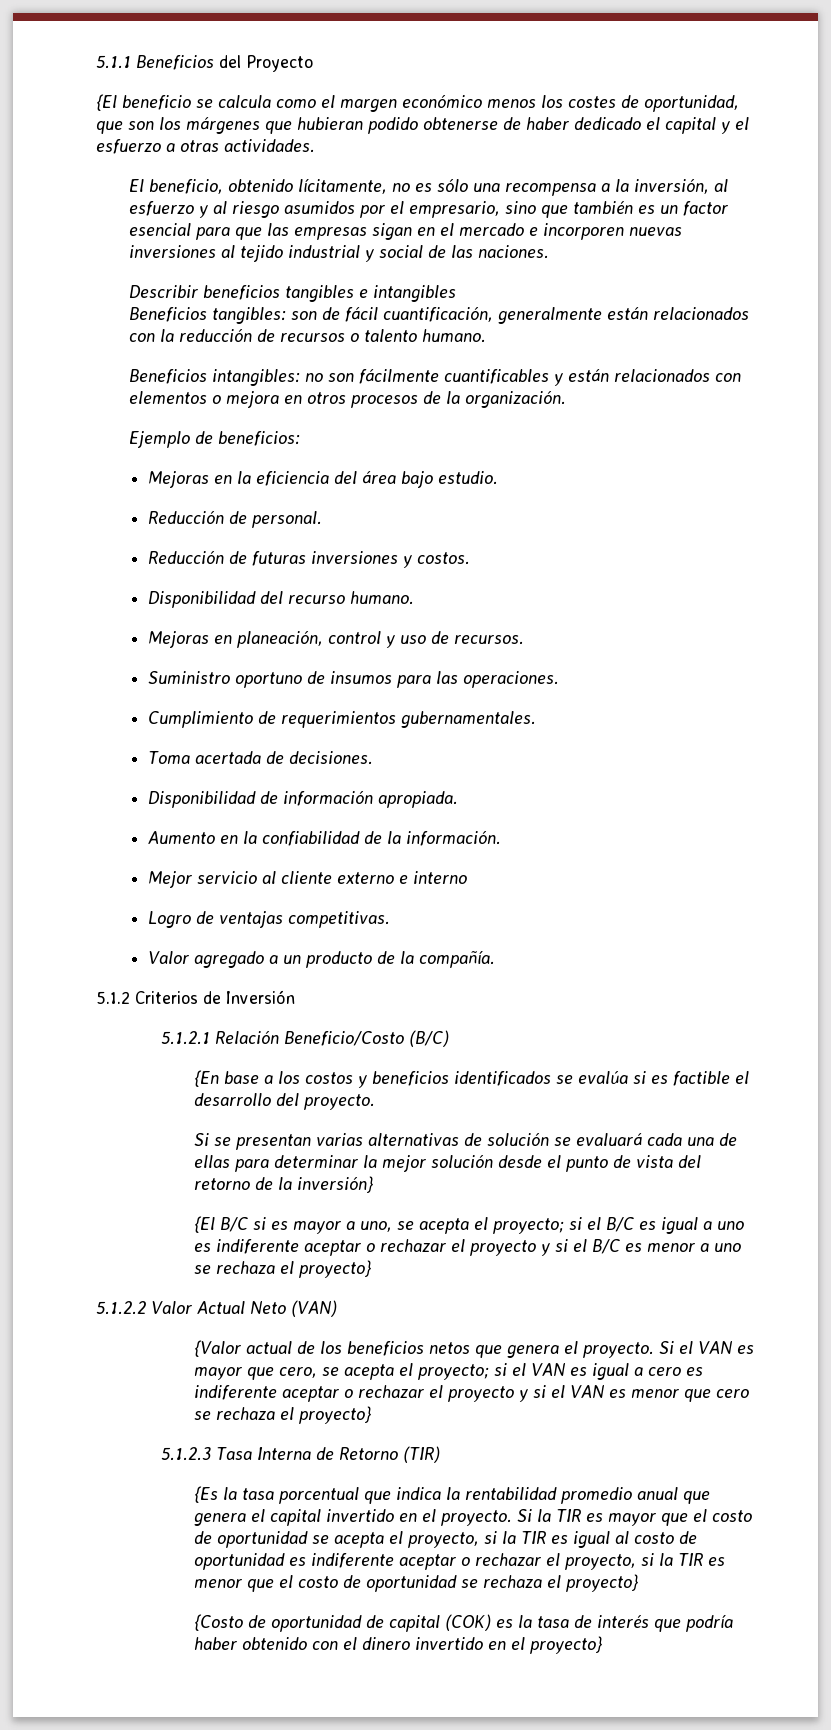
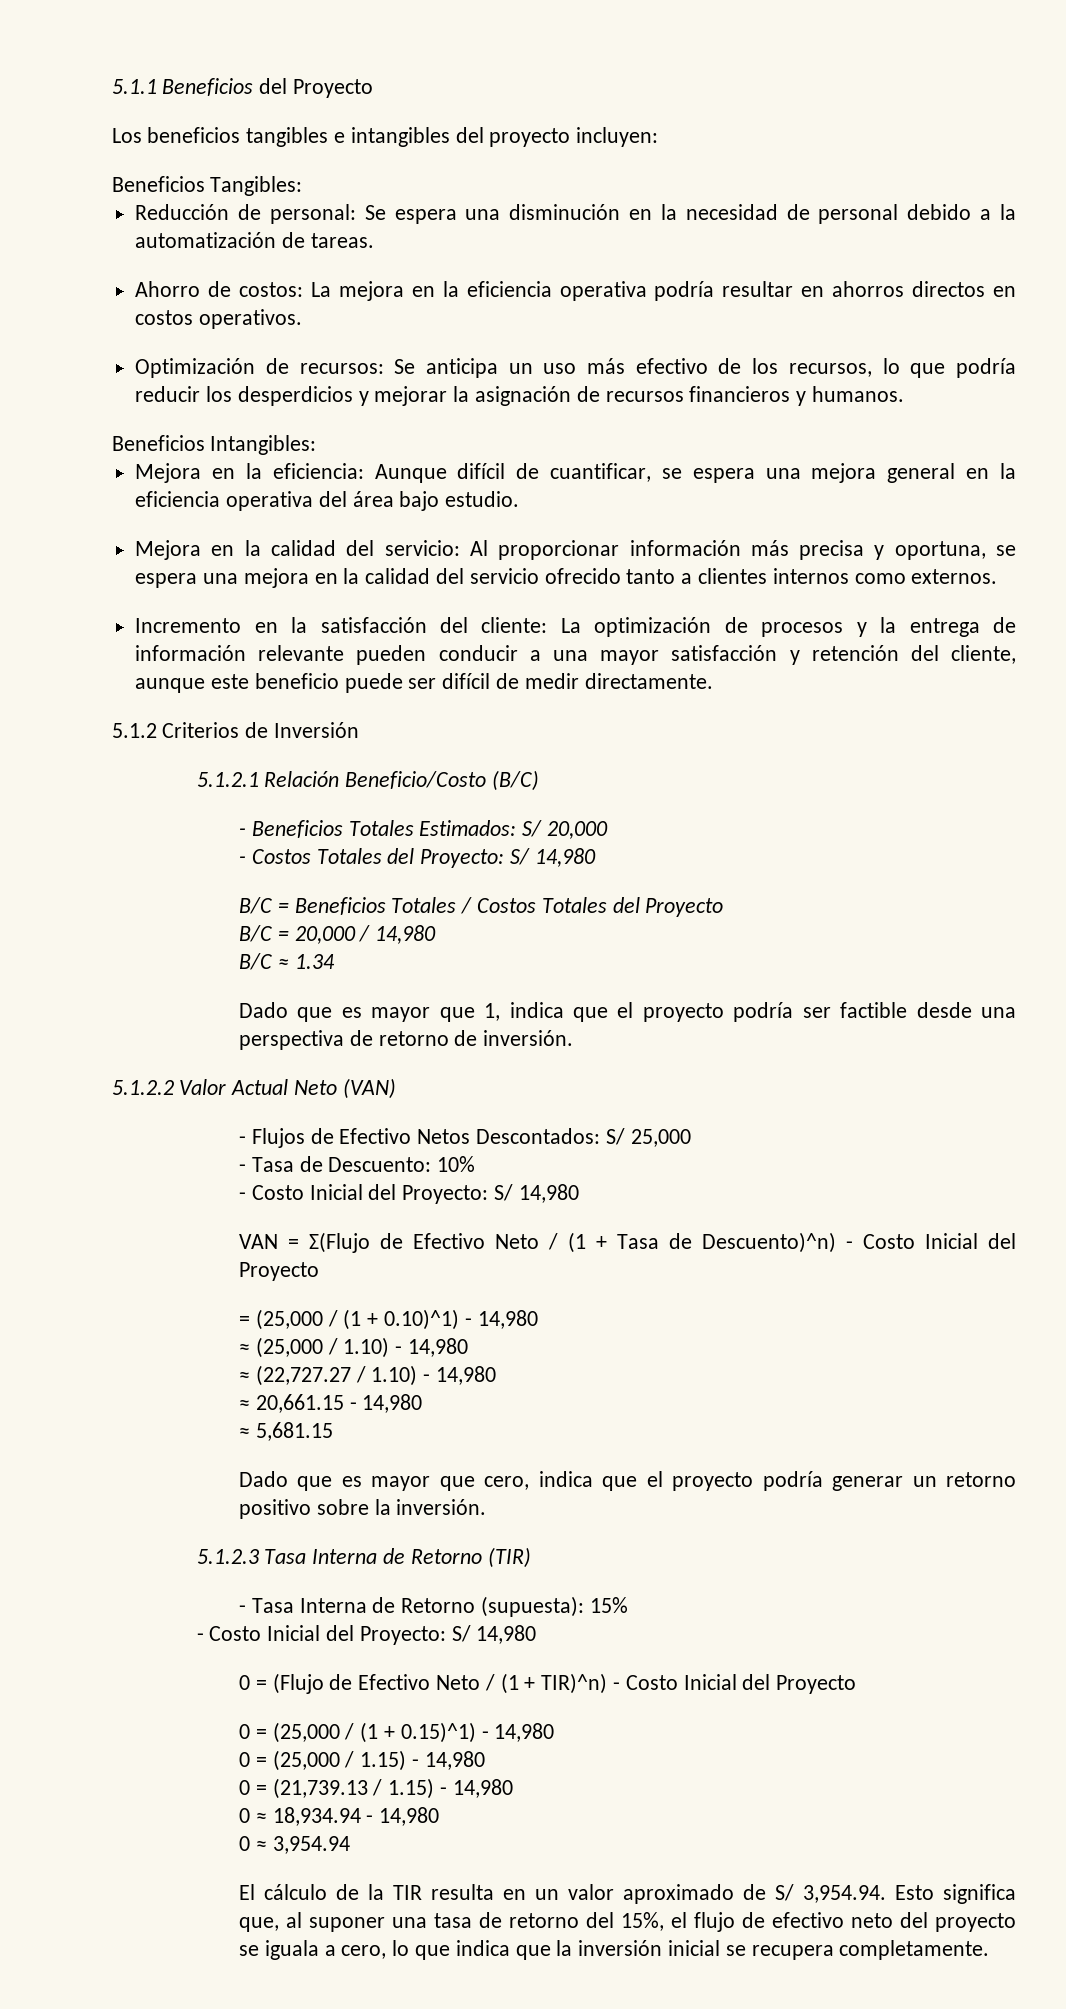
- {El beneficio se calcula como el margen económico menos los costes de oportunidad, que son los márgenes que hubieran podido obtenerse de haber dedicado el capital y el esfuerzo a otras actividades.
- El beneficio, obtenido lícitamente, no es sólo una recompensa a la inversión, al esfuerzo y al riesgo asumidos por el empresario, sino que también es un factor esencial para que las empresas sigan en el mercado e incorporen nuevas inversiones al tejido industrial y social de las naciones.
- Describir beneficios tangibles e intangibles
- Beneficios tangibles: son de fácil cuantificación, generalmente están relacionados con la reducción de recursos o talento humano.
- Beneficios intangibles: no son fácilmente cuantificables y están relacionados con elementos o mejora en otros procesos de la organización.
- Ejemplo de beneficios:
- Mejoras en la eficiencia del área bajo estudio.
- Reducción de personal.
- Reducción de futuras inversiones y costos.
- Disponibilidad del recurso humano.
- Mejoras en planeación, control y uso de recursos.
- Suministro oportuno de insumos para las operaciones.
- Cumplimiento de requerimientos gubernamentales.
- Toma acertada de decisiones.
- Disponibilidad de información apropiada.
- Aumento en la confiabilidad de la información.
- Mejor servicio al cliente externo e interno
- Logro de ventajas competitivas.
- Valor agregado a un producto de la compañía.
+ Los beneficios tangibles e intangibles del proyecto incluyen:
+ Beneficios Tangibles:
+ Reducción de personal: Se espera una disminución en la necesidad de personal debido a la automatización de tareas.
+ Ahorro de costos: La mejora en la eficiencia operativa podría resultar en ahorros directos en costos operativos.
+ Optimización de recursos: Se anticipa un uso más efectivo de los recursos, lo que podría reducir los desperdicios y mejorar la asignación de recursos financieros y humanos.
+ Beneficios Intangibles:
+ Mejora en la eficiencia: Aunque difícil de cuantificar, se espera una mejora general en la eficiencia operativa del área bajo estudio.
+ Mejora en la calidad del servicio: Al proporcionar información más precisa y oportuna, se espera una mejora en la calidad del servicio ofrecido tanto a clientes internos como externos.
+ Incremento en la satisfacción del cliente: La optimización de procesos y la entrega de información relevante pueden conducir a una mayor satisfacción y retención del cliente, aunque este beneficio puede ser difícil de medir directamente.
- {En base a los costos y beneficios identificados se evalúa si es factible el desarrollo del proyecto.
- Si se presentan varias alternativas de solución se evaluará cada una de ellas para determinar la mejor solución desde el punto de vista del retorno de la inversión}
- {El B/C si es mayor a uno, se acepta el proyecto; si el B/C es igual a uno es indiferente aceptar o rechazar el proyecto y si el B/C es menor a uno se rechaza el proyecto}
+ - Beneficios Totales Estimados: S/ 20,000
+ - Costos Totales del Proyecto: S/ 14,980
+ B/C = Beneficios Totales / Costos Totales del Proyecto
+ B/C = 20,000 / 14,980
+ B/C ≈ 1.34
+ Dado que es mayor que 1, indica que el proyecto podría ser factible desde una perspectiva de retorno de inversión.
- {Valor actual de los beneficios netos que genera el proyecto. Si el VAN es mayor que cero, se acepta el proyecto; si el VAN es igual a cero es indiferente aceptar o rechazar el proyecto y si el VAN es menor que cero se rechaza el proyecto}
+ - Flujos de Efectivo Netos Descontados: S/ 25,000
+ - Tasa de Descuento: 10%
+ - Costo Inicial del Proyecto: S/ 14,980
+ VAN = Σ(Flujo de Efectivo Neto / (1 + Tasa de Descuento)^n) - Costo Inicial del Proyecto
+ = (25,000 / (1 + 0.10)^1) - 14,980
+ ≈ (25,000 / 1.10) - 14,980
+ ≈ (22,727.27 / 1.10) - 14,980
+ ≈ 20,661.15 - 14,980
+ ≈ 5,681.15
+ Dado que es mayor que cero, indica que el proyecto podría generar un retorno positivo sobre la inversión.
- {Es la tasa porcentual que indica la rentabilidad promedio anual que genera el capital invertido en el proyecto. Si la TIR es mayor que el costo de oportunidad se acepta el proyecto, si la TIR es igual al costo de oportunidad es indiferente aceptar o rechazar el proyecto, si la TIR es menor que el costo de oportunidad se rechaza el proyecto}
- {Costo de oportunidad de capital (COK) es la tasa de interés que podría haber obtenido con el dinero invertido en el proyecto}
+ - Tasa Interna de Retorno (supuesta): 15%
+ - Costo Inicial del Proyecto: S/ 14,980
+ 0 = (Flujo de Efectivo Neto / (1 + TIR)^n) - Costo Inicial del Proyecto
+ 0 = (25,000 / (1 + 0.15)^1) - 14,980
+ 0 = (25,000 / 1.15) - 14,980
+ 0 = (21,739.13 / 1.15) - 14,980
+ 0 ≈ 18,934.94 - 14,980
+ 0 ≈ 3,954.94
+ El cálculo de la TIR resulta en un valor aproximado de S/ 3,954.94. Esto significa que, al suponer una tasa de retorno del 15%, el flujo de efectivo neto del proyecto se iguala a cero, lo que indica que la inversión inicial se recupera completamente.

